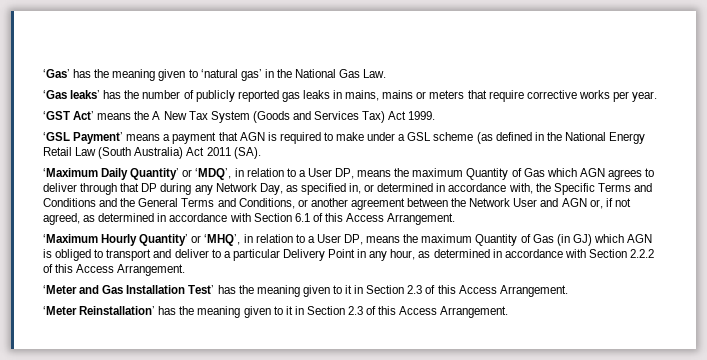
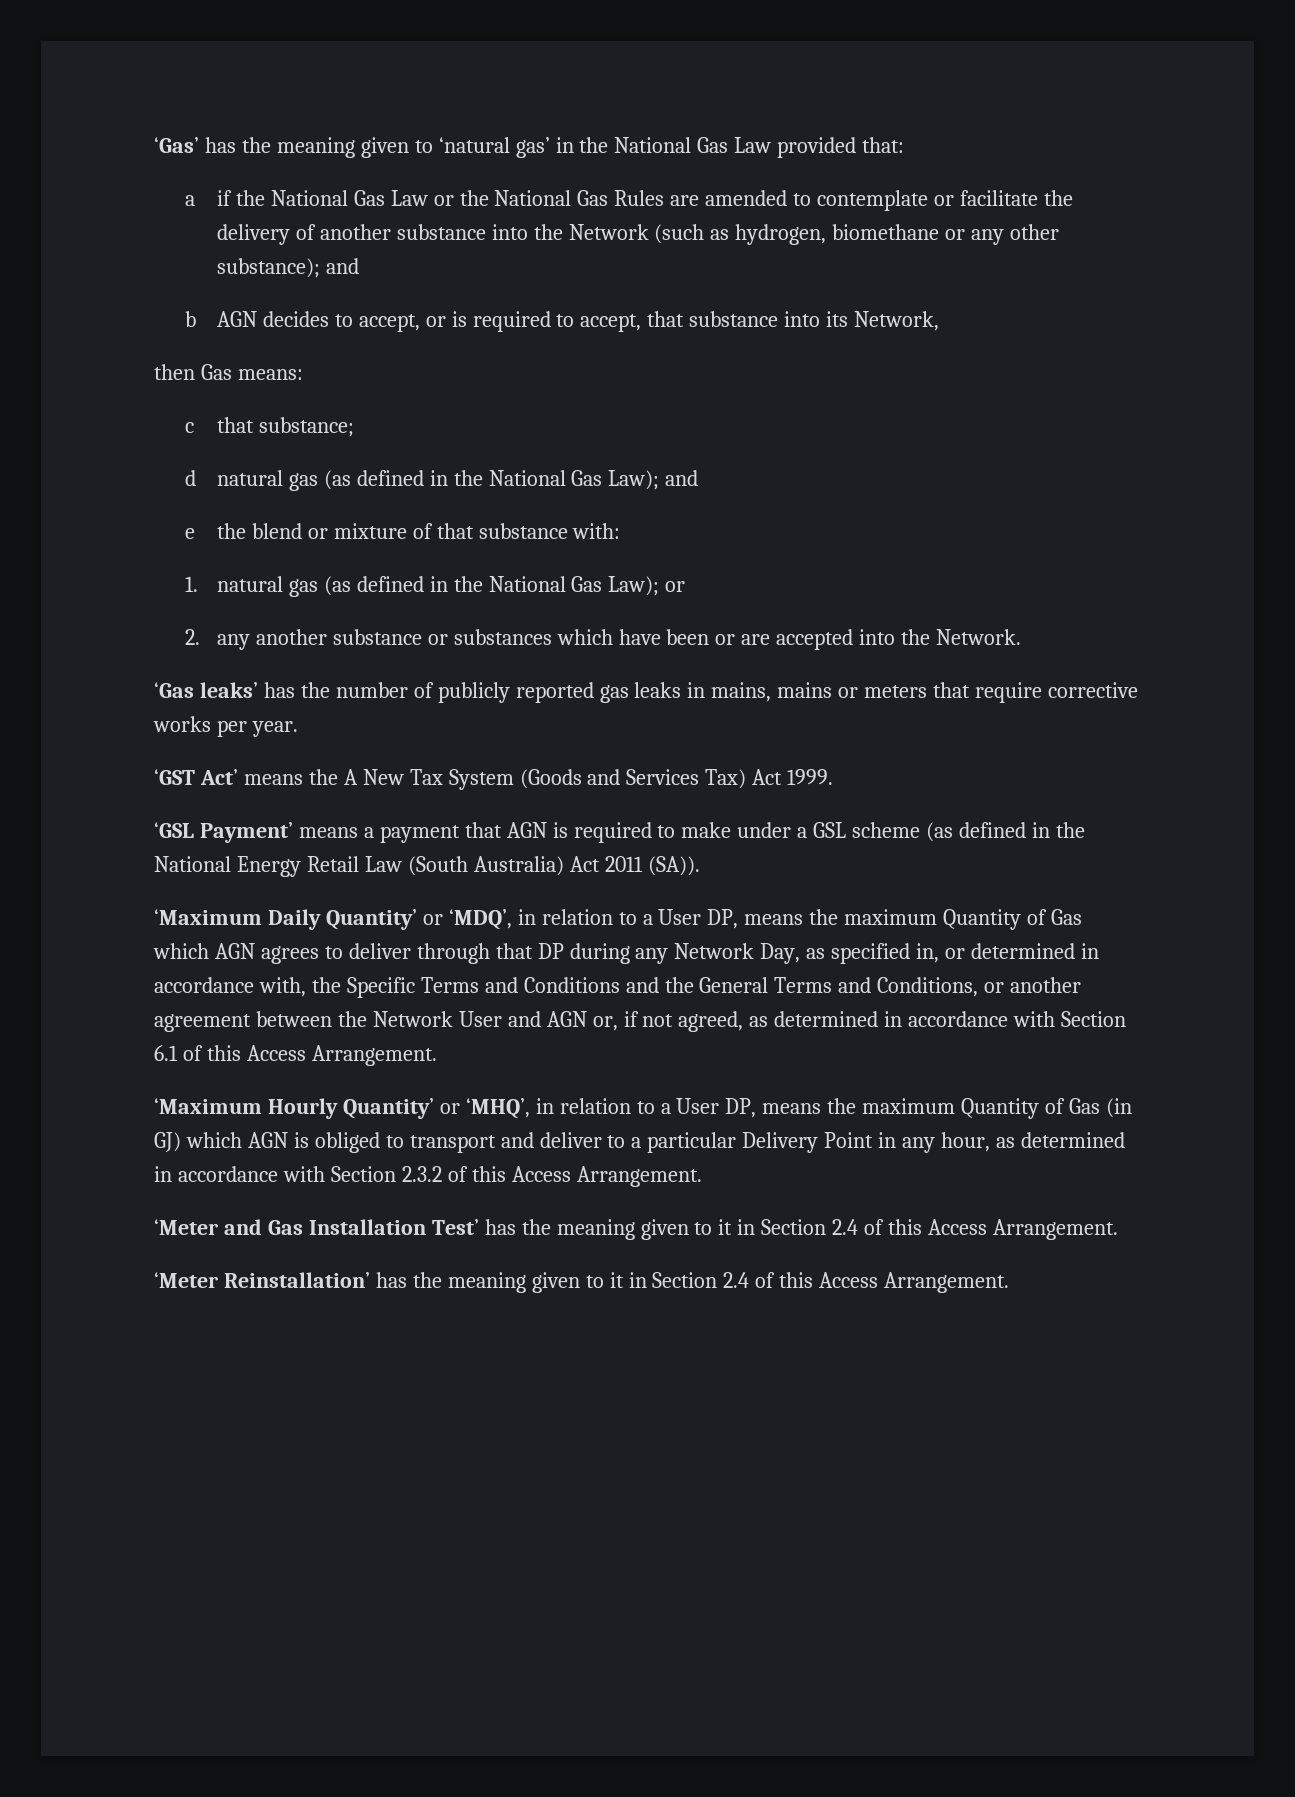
- ‘Gas’ has the meaning given to ‘natural gas’ in the National Gas Law.
+ ‘Gas’ has the meaning given to ‘natural gas’ in the National Gas Law provided that:
+ a if the National Gas Law or the National Gas Rules are amended to contemplate or facilitate the delivery of another substance into the Network (such as hydrogen, biomethane or any other substance); and
+ b AGN decides to accept, or is required to accept, that substance into its Network,
+ then Gas means:
+ c that substance;
+ d natural gas (as defined in the National Gas Law); and
+ e the blend or mixture of that substance with:
+ 1. natural gas (as defined in the National Gas Law); or
+ 2. any another substance or substances which have been or are accepted into the Network.
- ‘GSL Payment’ means a payment that AGN is required to make under a GSL scheme (as defined in the National Energy Retail Law (South Australia) Act 2011 (SA).
+ ‘GSL Payment’ means a payment that AGN is required to make under a GSL scheme (as defined in the National Energy Retail Law (South Australia) Act 2011 (SA)).
- ‘Maximum Hourly Quantity’ or ‘MHQ’, in relation to a User DP, means the maximum Quantity of Gas (in GJ) which AGN is obliged to transport and deliver to a particular Delivery Point in any hour, as determined in accordance with Section 2.2.2 of this Access Arrangement.
+ ‘Maximum Hourly Quantity’ or ‘MHQ’, in relation to a User DP, means the maximum Quantity of Gas (in GJ) which AGN is obliged to transport and deliver to a particular Delivery Point in any hour, as determined in accordance with Section 2.3.2 of this Access Arrangement.
- ‘Meter and Gas Installation Test’ has the meaning given to it in Section 2.3 of this Access Arrangement.
+ ‘Meter and Gas Installation Test’ has the meaning given to it in Section 2.4 of this Access Arrangement.
- ‘Meter Reinstallation’ has the meaning given to it in Section 2.3 of this Access Arrangement.
+ ‘Meter Reinstallation’ has the meaning given to it in Section 2.4 of this Access Arrangement.

